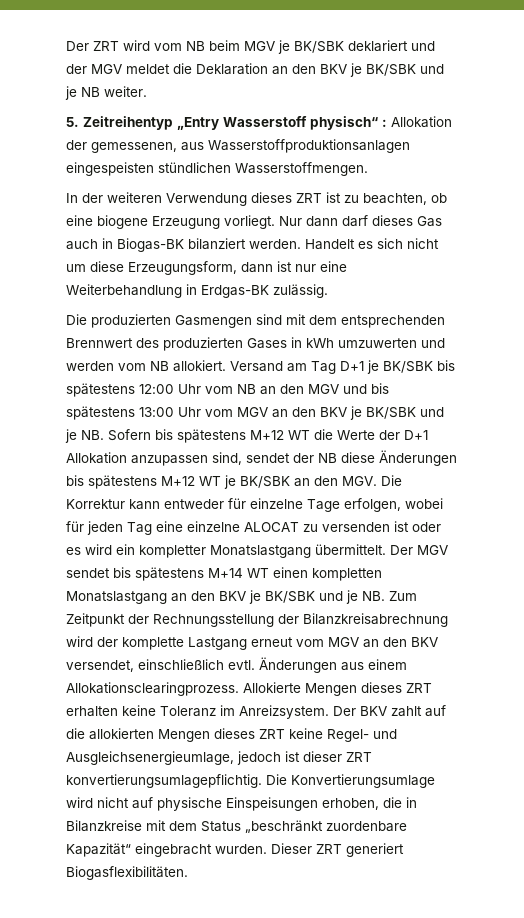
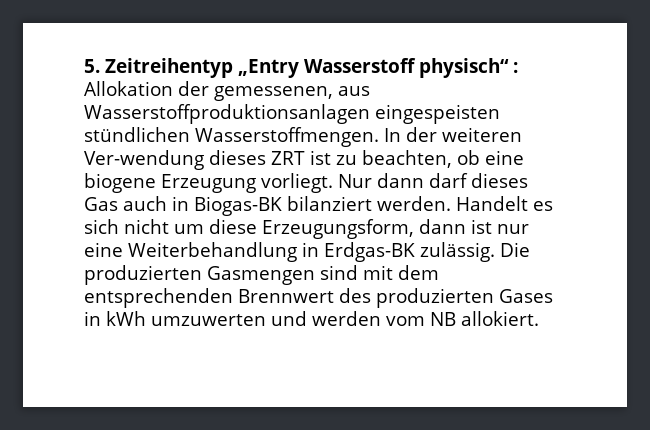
- Der ZRT wird vom NB beim MGV je BK/SBK deklariert und der MGV meldet die Deklaration an den BKV je BK/SBK und je NB weiter.
- 5. Zeitreihentyp „Entry Wasserstoff physisch“ : Allokation der gemessenen, aus Wasserstoffproduktionsanlagen eingespeisten stündlichen Wasserstoffmengen.
- In der weiteren Verwendung dieses ZRT ist zu beachten, ob eine biogene Erzeugung vorliegt.
+ 5. Zeitreihentyp „Entry Wasserstoff physisch“ : Allokation der gemessenen, aus Wasserstoffproduktionsanlagen eingespeisten stündlichen Wasserstoffmengen. In der weiteren Ver-wendung dieses ZRT ist zu beachten, ob eine biogene Erzeugung vorliegt.
- Handelt es sich nicht um diese Erzeugungsform, dann ist nur eine Weiterbehandlung in Erdgas-BK zulässig.
- Die produzierten Gasmengen sind mit dem entsprechenden Brennwert des produzierten Gases in kWh umzuwerten und werden vom NB allokiert. Versand am Tag D+1 je BK/SBK bis spätestens 12:00 Uhr vom NB an den MGV und bis spätestens 13:00 Uhr vom MGV an den BKV je BK/SBK und je NB. Sofern bis spätestens M+12 WT die Werte der D+1 Allokation anzupassen sind, sendet der NB diese Änderungen bis spätestens M+12 WT je BK/SBK an den MGV. Die Korrektur kann entweder für einzelne Tage erfolgen, wobei für jeden Tag eine einzelne ALOCAT zu versenden ist oder es wird ein kompletter Monatslastgang übermittelt. Der MGV sendet bis spätestens M+14 WT einen kompletten Monatslastgang an den BKV je BK/SBK und je NB. Zum Zeitpunkt der Rechnungsstellung der Bilanzkreisabrechnung wird der komplette Lastgang erneut vom MGV an den BKV versendet, einschließlich evtl. Änderungen aus einem Allokationsclearingprozess. Allokierte Mengen dieses ZRT erhalten keine Toleranz im Anreizsystem. Der BKV zahlt auf die allokierten Mengen dieses ZRT keine Regel- und Ausgleichsenergieumlage, jedoch ist dieser ZRT konvertierungsumlagepflichtig. Die Konvertierungsumlage wird nicht auf physische Einspeisungen erhoben, die in Bilanzkreise mit dem Status „beschränkt zuordenbare Kapazität“ eingebracht wurden. Dieser ZRT generiert Biogasflexibilitäten.
+ Handelt es sich nicht um diese Erzeugungsform, dann ist nur eine Weiterbehandlung in Erdgas-BK zulässig. Die produzierten Gasmengen sind mit dem entsprechenden Brennwert des produzierten Gases in kWh umzuwerten und werden vom NB allokiert.

